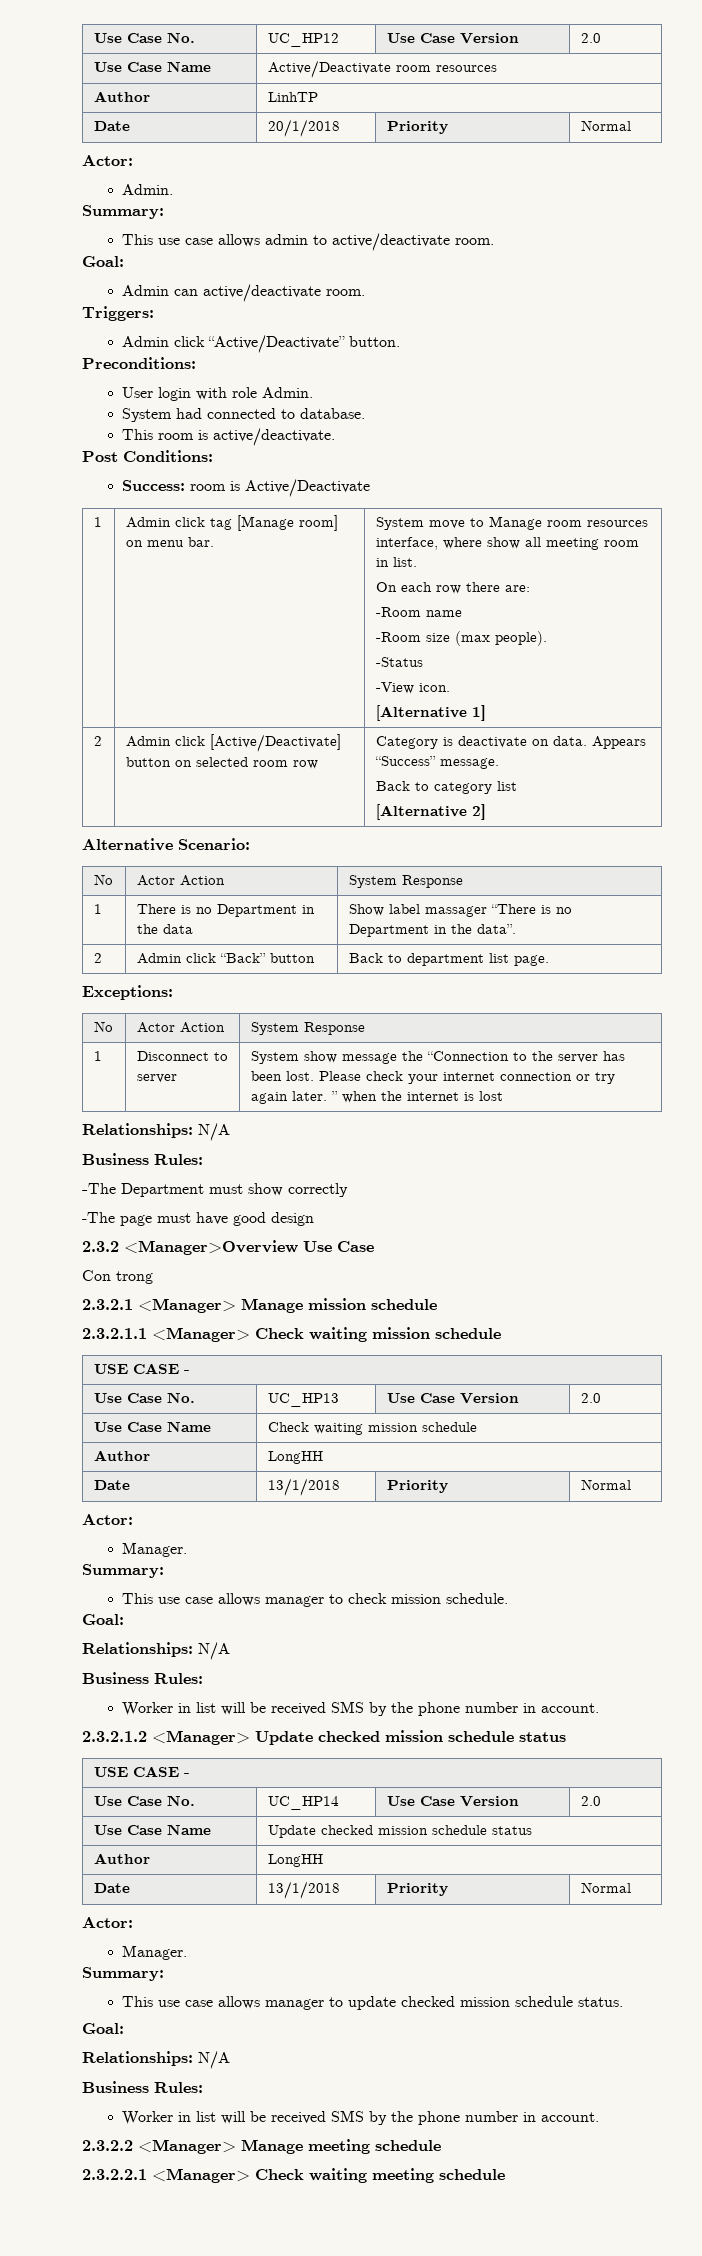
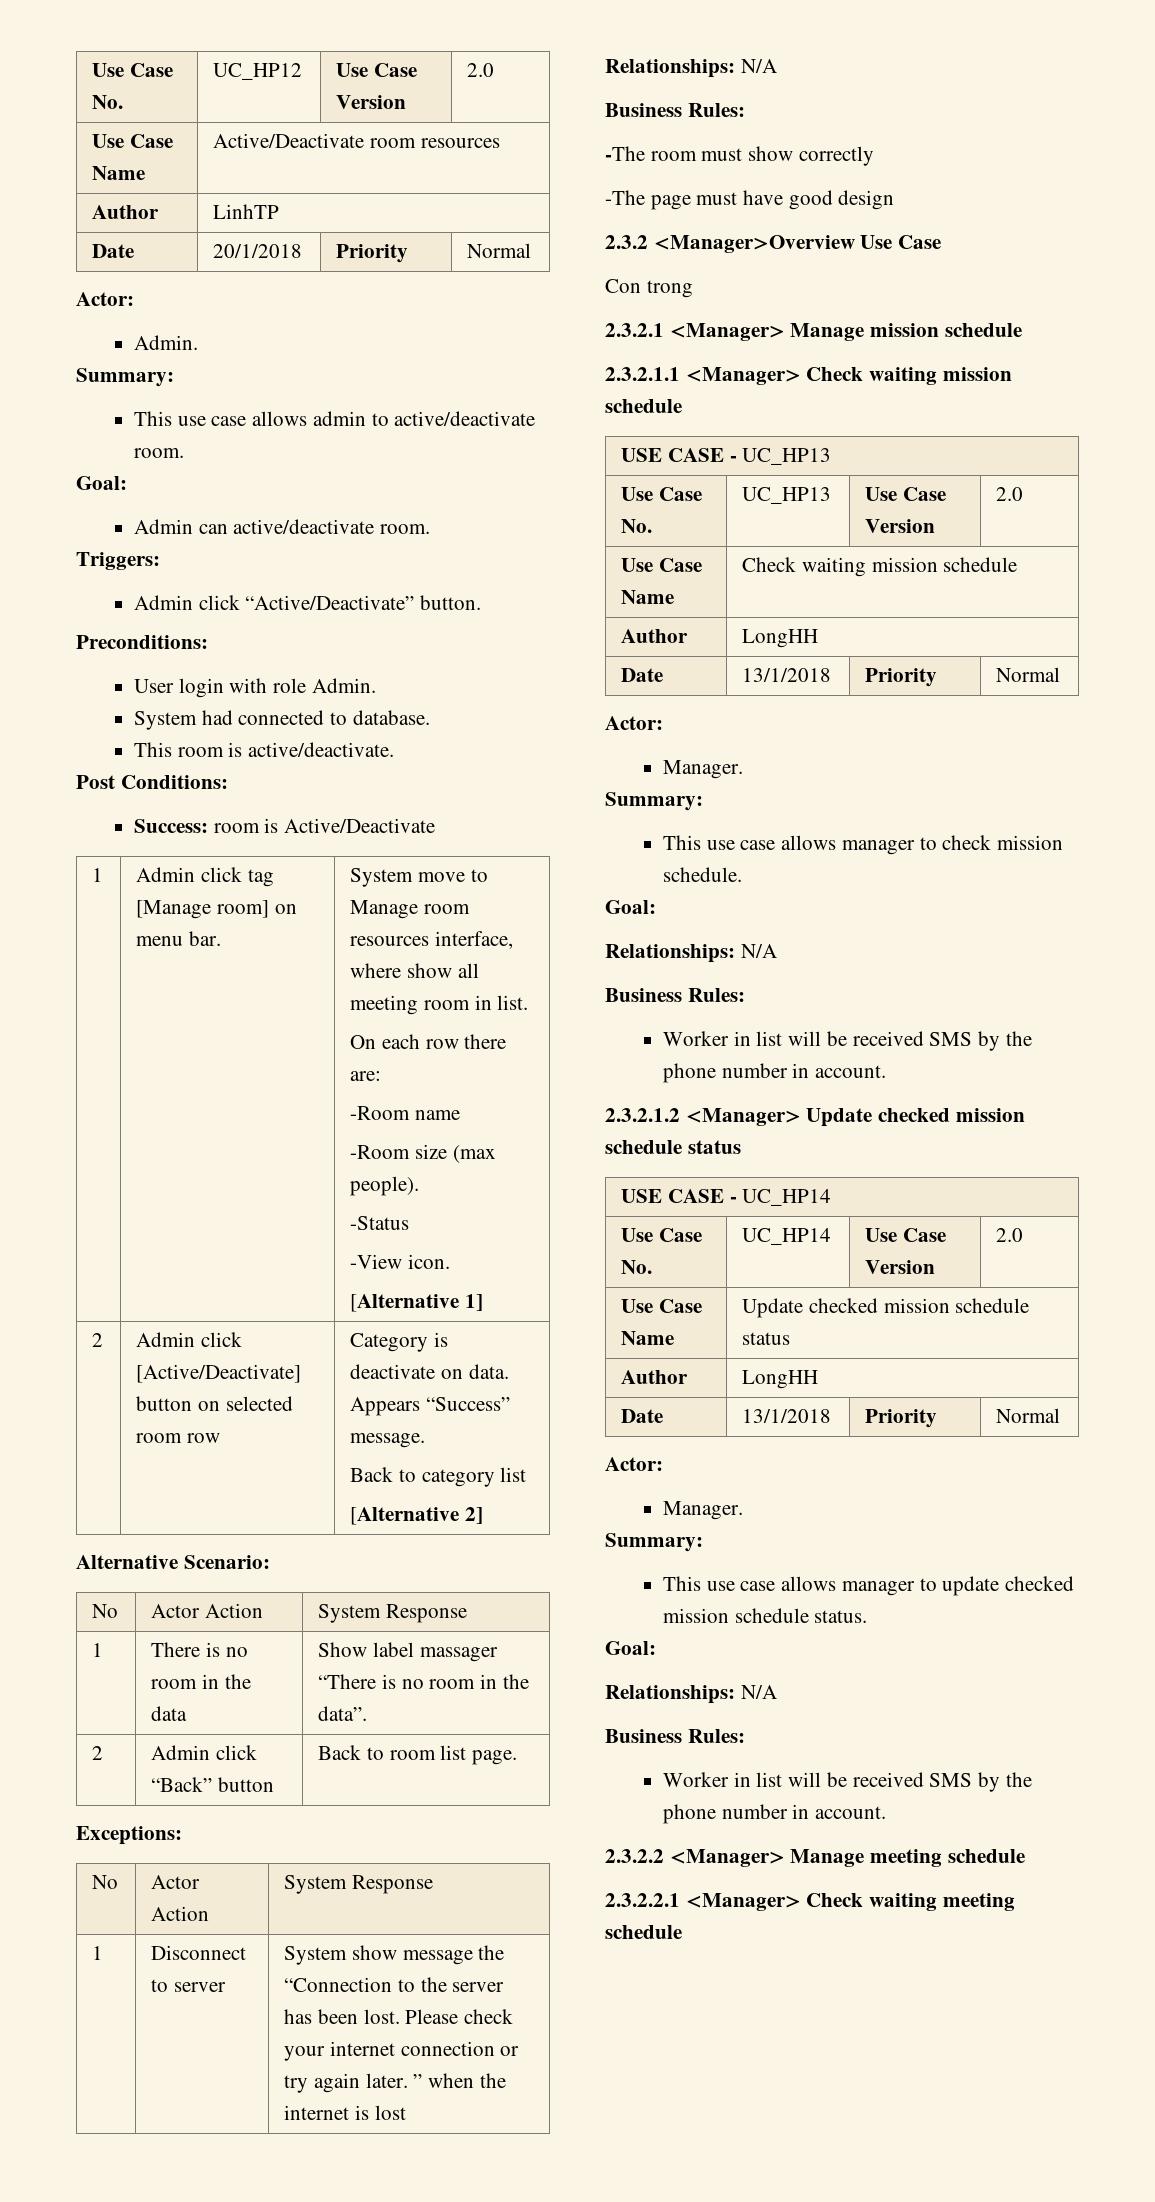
- 1 | There is no Department in the data | Show label massager “There is no Department in the data”.
+ 1 | There is no room in the data | Show label massager “There is no room in the data”.
- 2 | Admin click “Back” button | Back to department list page.
+ 2 | Admin click “Back” button | Back to room list page.
- -The Department must show correctly
+ -The room must show correctly
  2.3.2.1.1 <Manager> Check waiting mission schedule
- USE CASE -
+ USE CASE - UC_HP13
  2.3.2.1.2 <Manager> Update checked mission schedule status
- USE CASE -
+ USE CASE - UC_HP14

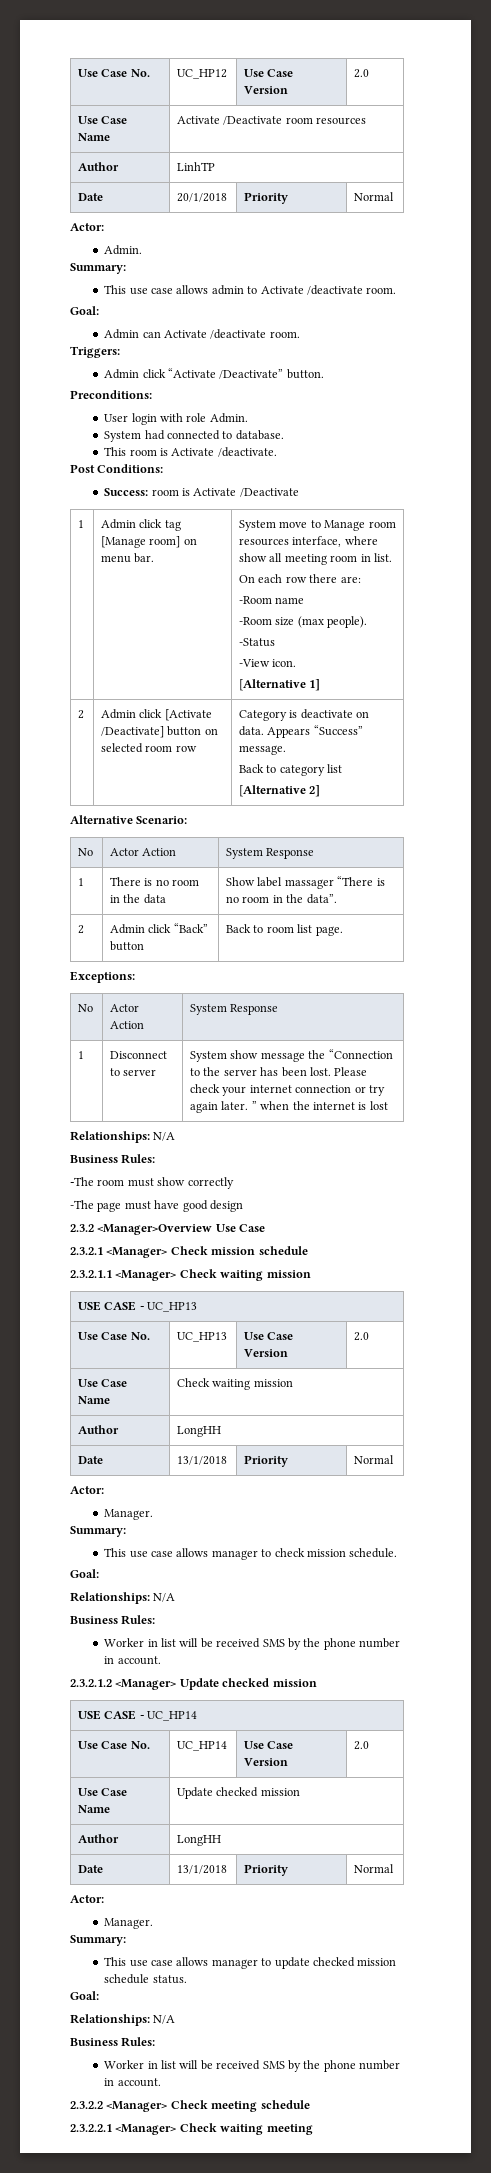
- Use Case Name | Active/Deactivate room resources
+ Use Case Name | Activate /Deactivate room resources
- This use case allows admin to active/deactivate room.
+ This use case allows admin to Activate /deactivate room.
- Admin can active/deactivate room.
+ Admin can Activate /deactivate room.
- Admin click “Active/Deactivate” button.
+ Admin click “Activate /Deactivate” button.
- This room is active/deactivate.
+ This room is Activate /deactivate.
- Success: room is Active/Deactivate
+ Success: room is Activate /Deactivate
- 2 | Admin click [Active/Deactivate] button on selected room row | Category is deactivate on data. Appears “Success” message.
+ 2 | Admin click [Activate /Deactivate] button on selected room row | Category is deactivate on data. Appears “Success” message.
- Con trong
- 2.3.2.1 <Manager> Manage mission schedule
+ 2.3.2.1 <Manager> Check mission schedule
- 2.3.2.1.1 <Manager> Check waiting mission schedule
+ 2.3.2.1.1 <Manager> Check waiting mission
- Use Case Name | Check waiting mission schedule
+ Use Case Name | Check waiting mission
- 2.3.2.1.2 <Manager> Update checked mission schedule status
+ 2.3.2.1.2 <Manager> Update checked mission
- Use Case Name | Update checked mission schedule status
+ Use Case Name | Update checked mission
- 2.3.2.2 <Manager> Manage meeting schedule
+ 2.3.2.2 <Manager> Check meeting schedule
- 2.3.2.2.1 <Manager> Check waiting meeting schedule
+ 2.3.2.2.1 <Manager> Check waiting meeting

